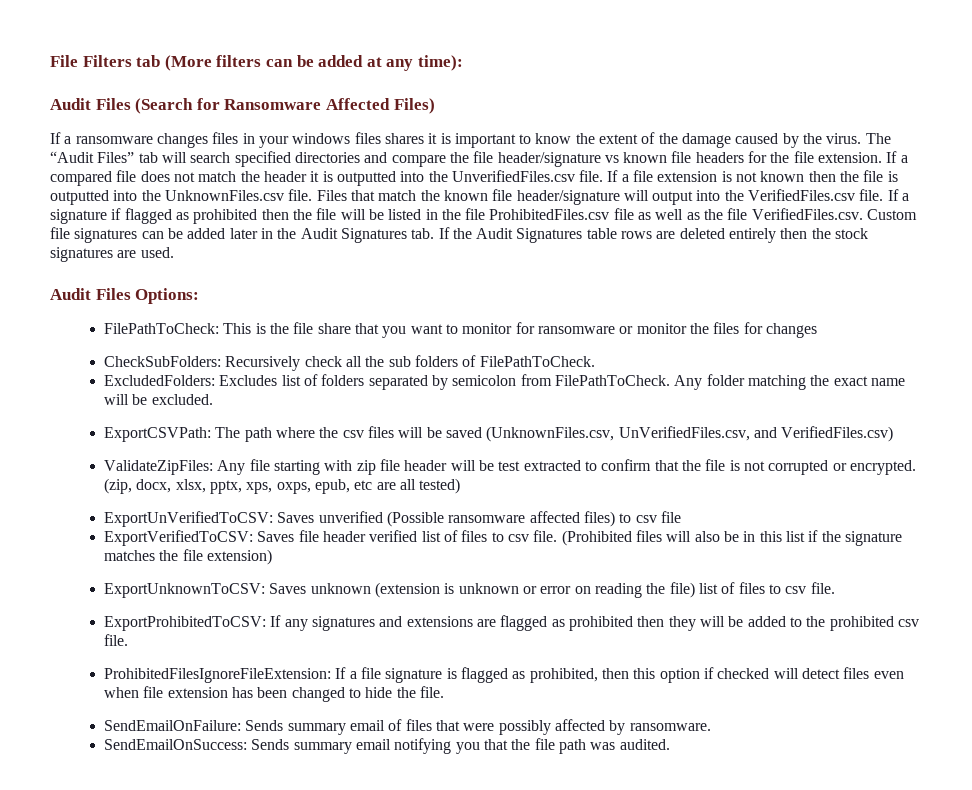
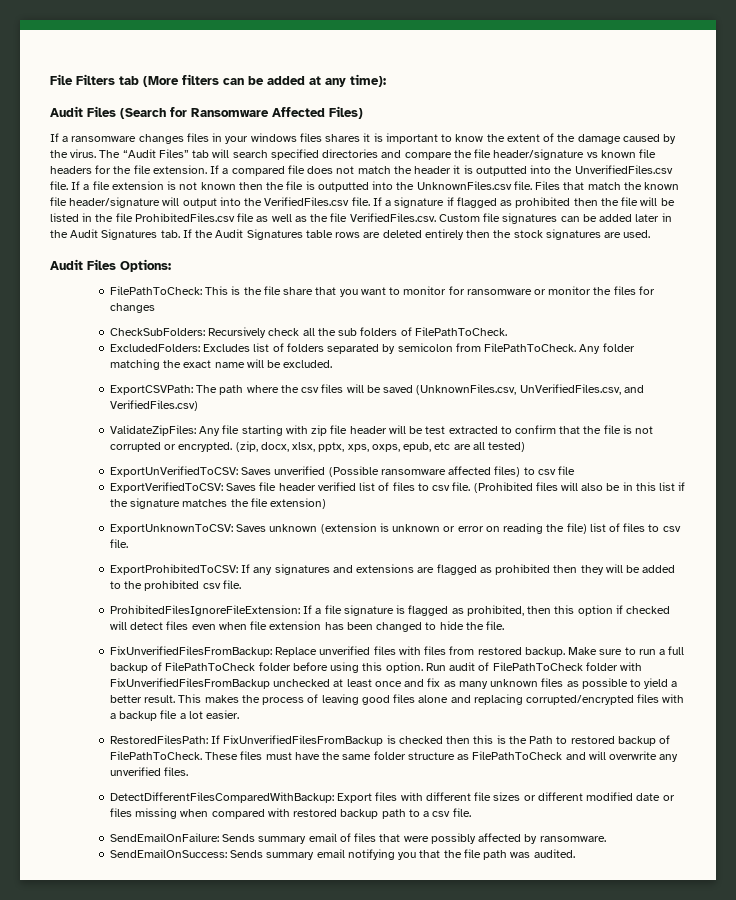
+ FixUnverifiedFilesFromBackup: Replace unverified files with files from restored backup. Make sure to run a full backup of FilePathToCheck folder before using this option. Run audit of FilePathToCheck folder with FixUnverifiedFilesFromBackup unchecked at least once and fix as many unknown files as possible to yield a better result. This makes the process of leaving good files alone and replacing corrupted/encrypted files with a backup file a lot easier.
+ RestoredFilesPath: If FixUnverifiedFilesFromBackup is checked then this is the Path to restored backup of FilePathToCheck. These files must have the same folder structure as FilePathToCheck and will overwrite any unverified files.
+ DetectDifferentFilesComparedWithBackup: Export files with different file sizes or different modified date or files missing when compared with restored backup path to a csv file.

